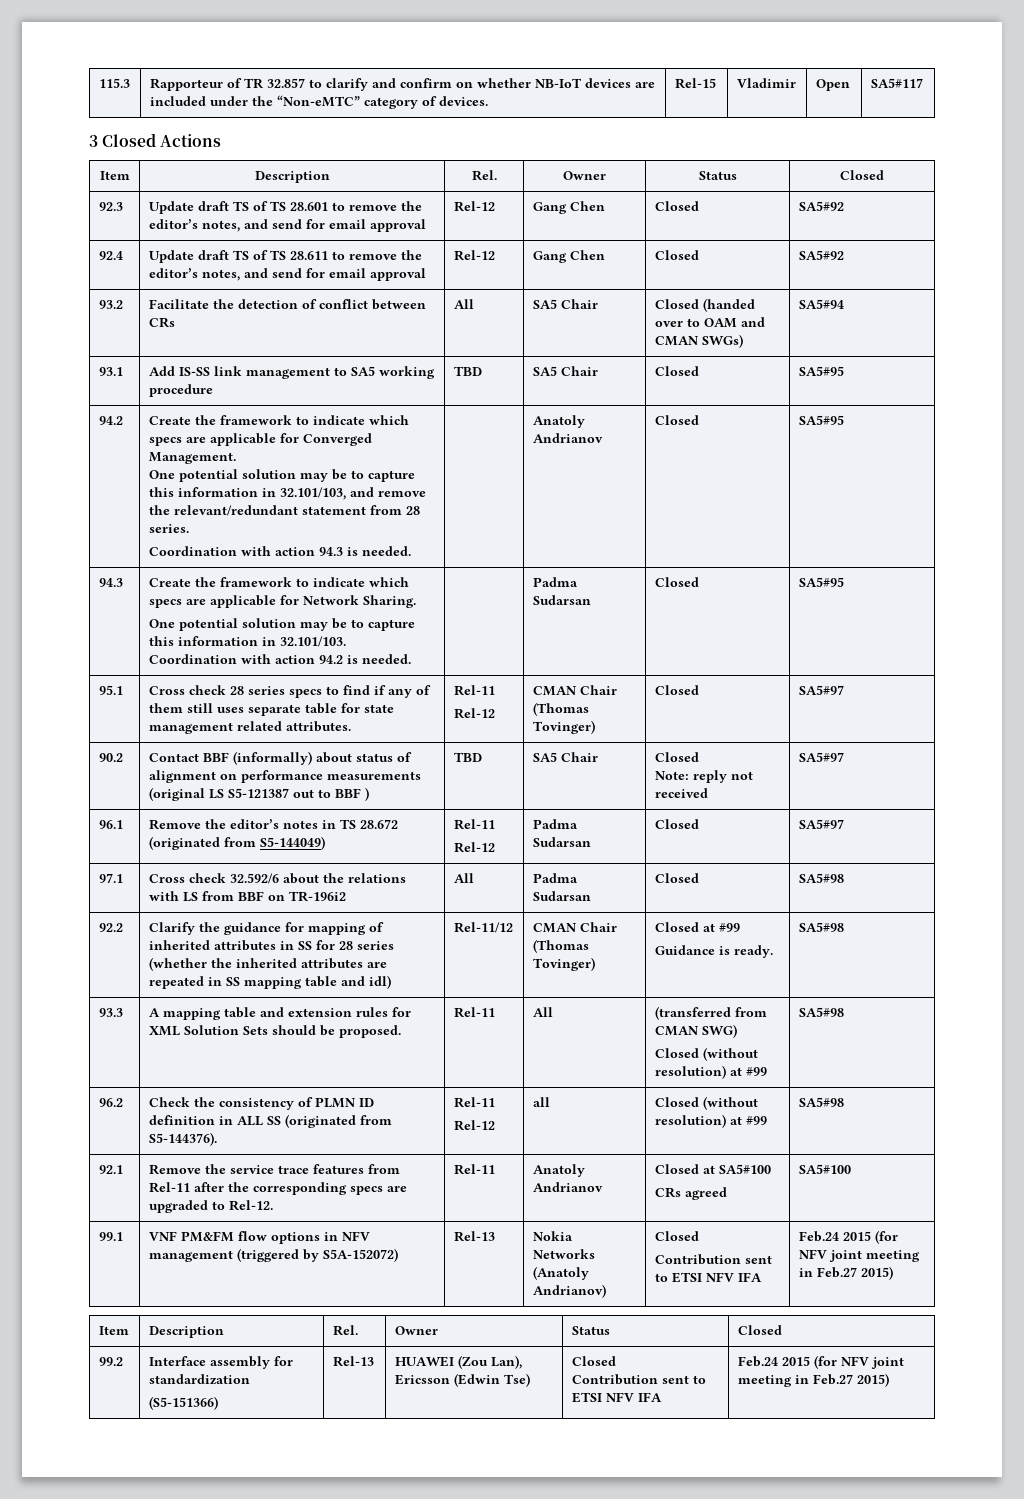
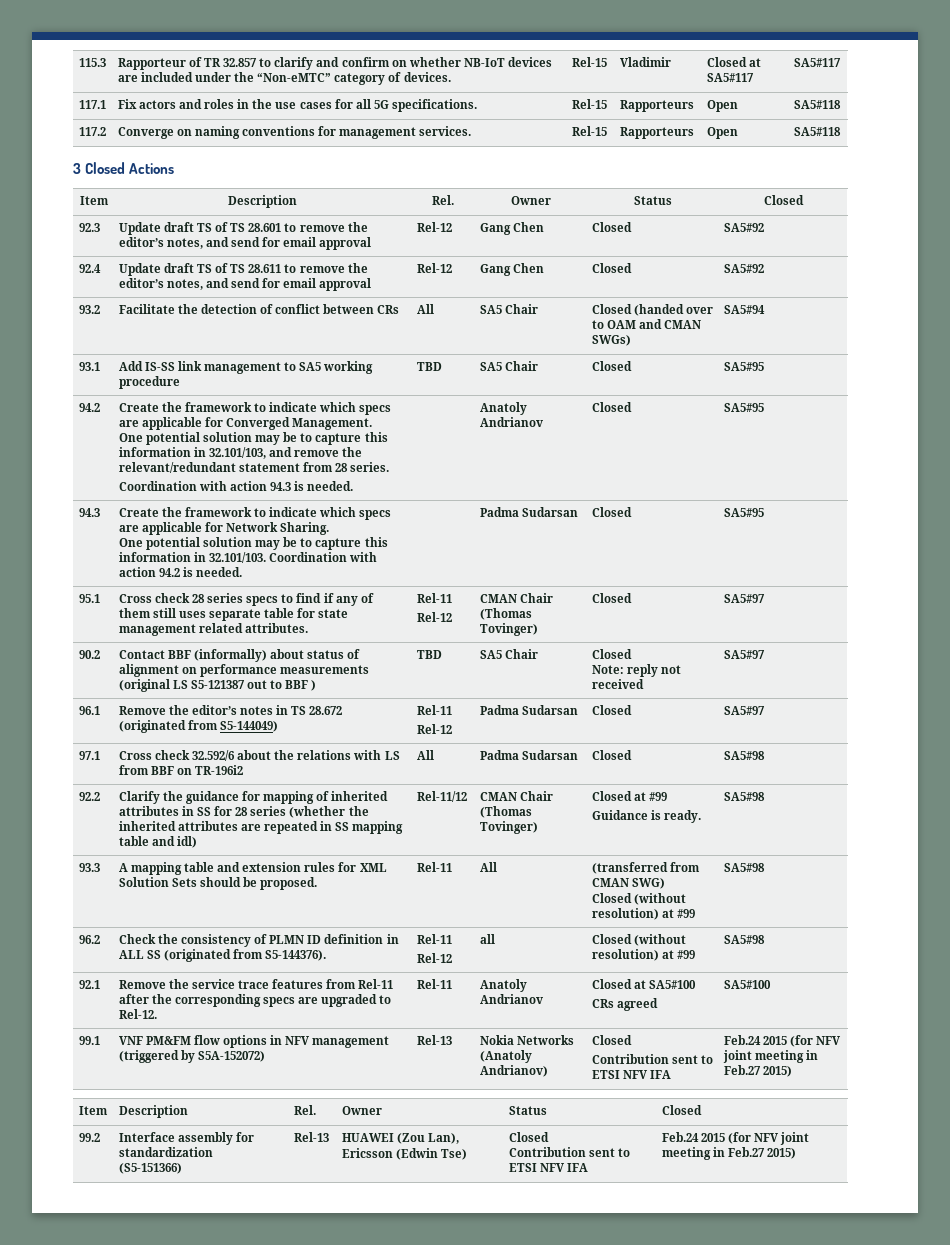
- 115.3 | Rapporteur of TR 32.857 to clarify and confirm on whether NB-IoT devices are included under the “Non-eMTC” category of devices. | Rel-15 | Vladimir | Open | SA5#117
+ 115.3 | Rapporteur of TR 32.857 to clarify and confirm on whether NB-IoT devices are included under the “Non-eMTC” category of devices. | Rel-15 | Vladimir | Closed at SA5#117 | SA5#117
+ 117.1 | Fix actors and roles in the use cases for all 5G specifications. | Rel-15 | Rapporteurs | Open | SA5#118
+ 117.2 | Converge on naming conventions for management services. | Rel-15 | Rapporteurs | Open | SA5#118

